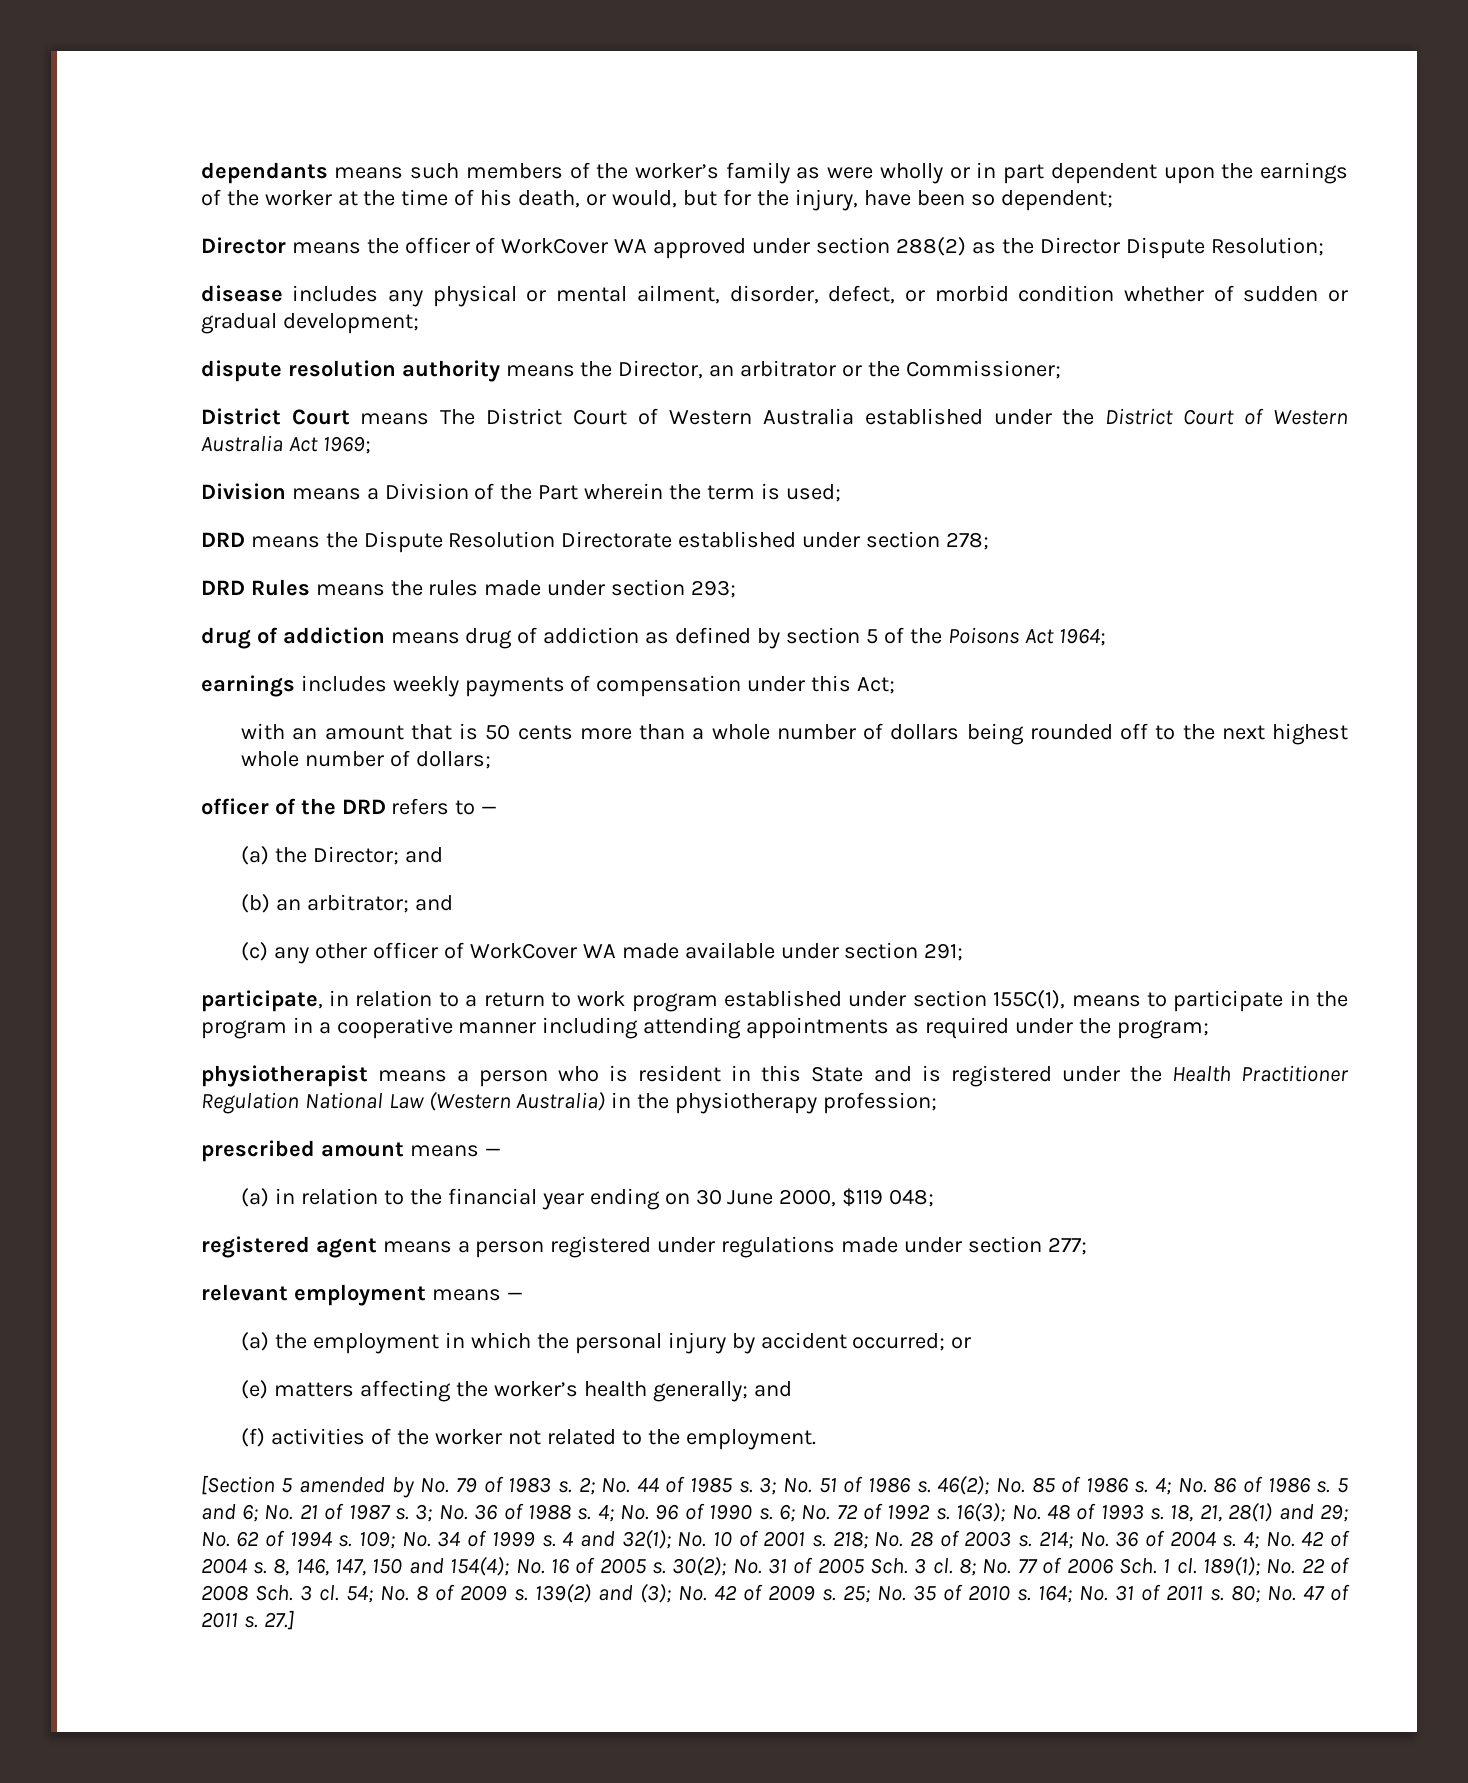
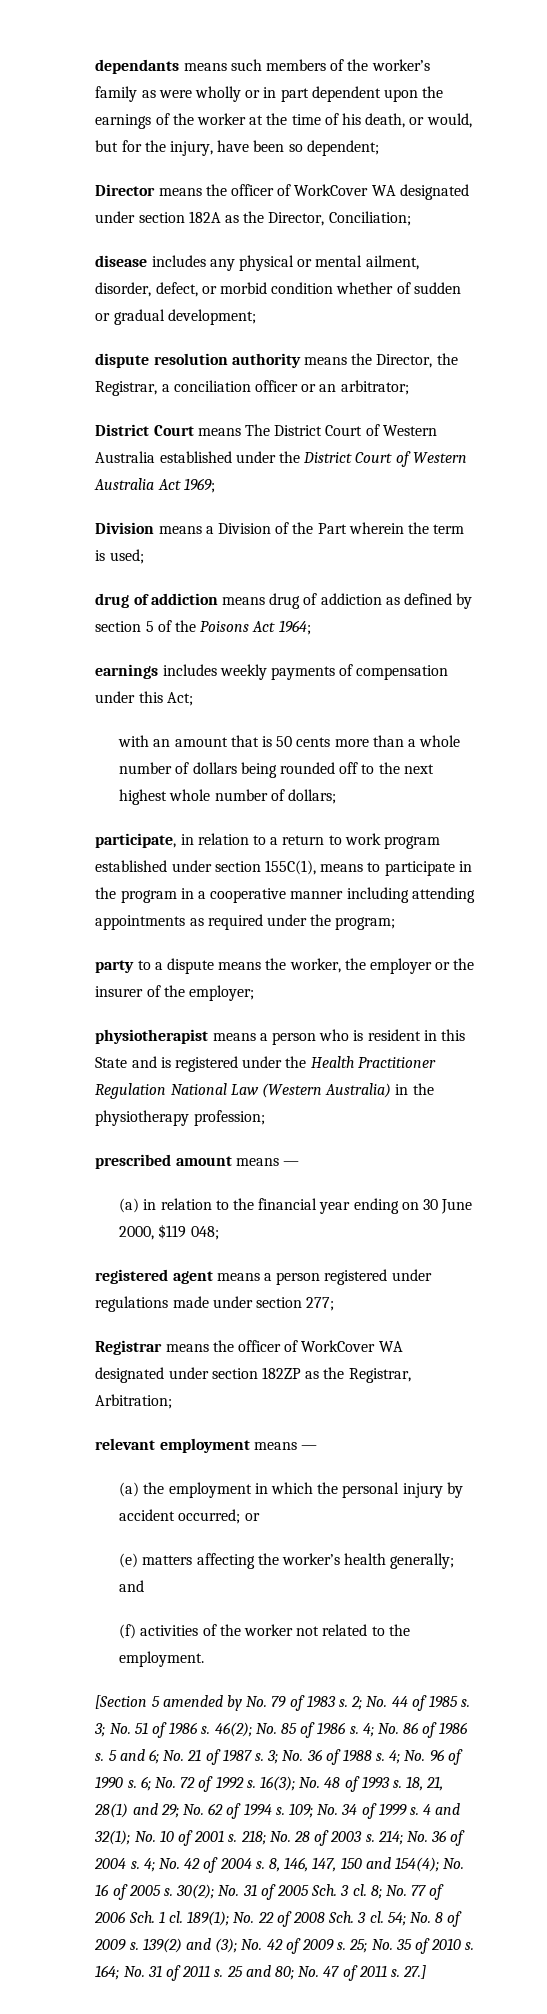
- Director means the officer of WorkCover WA approved under section 288(2) as the Director Dispute Resolution;
+ Director means the officer of WorkCover WA designated under section 182A as the Director, Conciliation;
- dispute resolution authority means the Director, an arbitrator or the Commissioner;
+ dispute resolution authority means the Director, the Registrar, a conciliation officer or an arbitrator;
- DRD means the Dispute Resolution Directorate established under section 278;
- DRD Rules means the rules made under section 293;
- officer of the DRD refers to —
- (a) the Director; and
- (b) an arbitrator; and
- (c) any other officer of WorkCover WA made available under section 291;
+ party to a dispute means the worker, the employer or the insurer of the employer;
+ Registrar means the officer of WorkCover WA designated under section 182ZP as the Registrar, Arbitration;
- 80; No. 47 of 2011 s.
+ 25 and 80; No. 47 of 2011 s.

